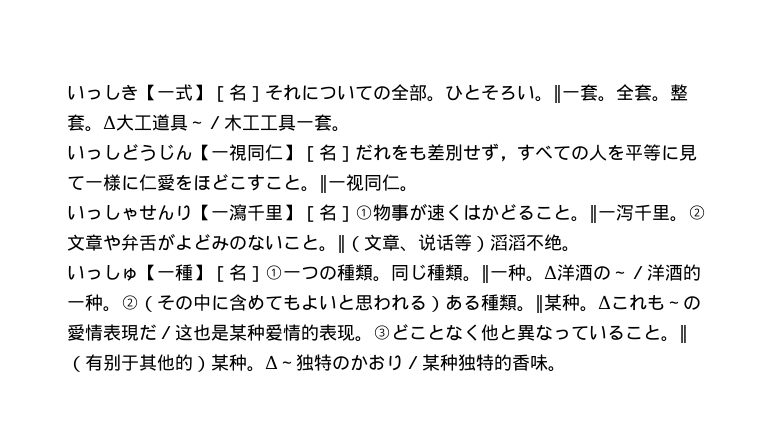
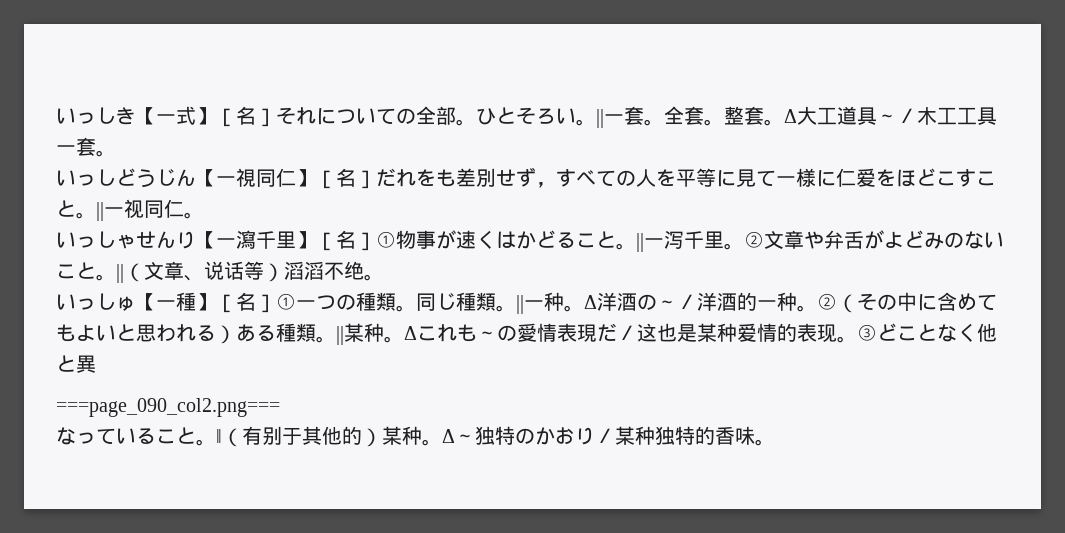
- ‖一套。
+ ||一套。
- いっしどうじん【一視同仁】［名］だれをも差別せず，すべての人を平等に見て一様に仁愛をほどこすこと。
+ いっしどうじん【一視同仁】［名］だれをも差別せず，すべての人を平等に見て一様に仁爱をほどこすこと。
- ‖一视同仁。
+ ||一视同仁。
- ‖一泻千里。
+ ||一泻千里。
- ‖（文章、说话等）滔滔不绝。
+ ||（文章、说话等）滔滔不绝。
- ‖一种。
+ ||一种。
- ‖某种。
+ ||某种。
- ③どことなく他と異なっていること。
+ ③どことなく他と異
+ ===page_090_col2.png===
+ なっていること。

